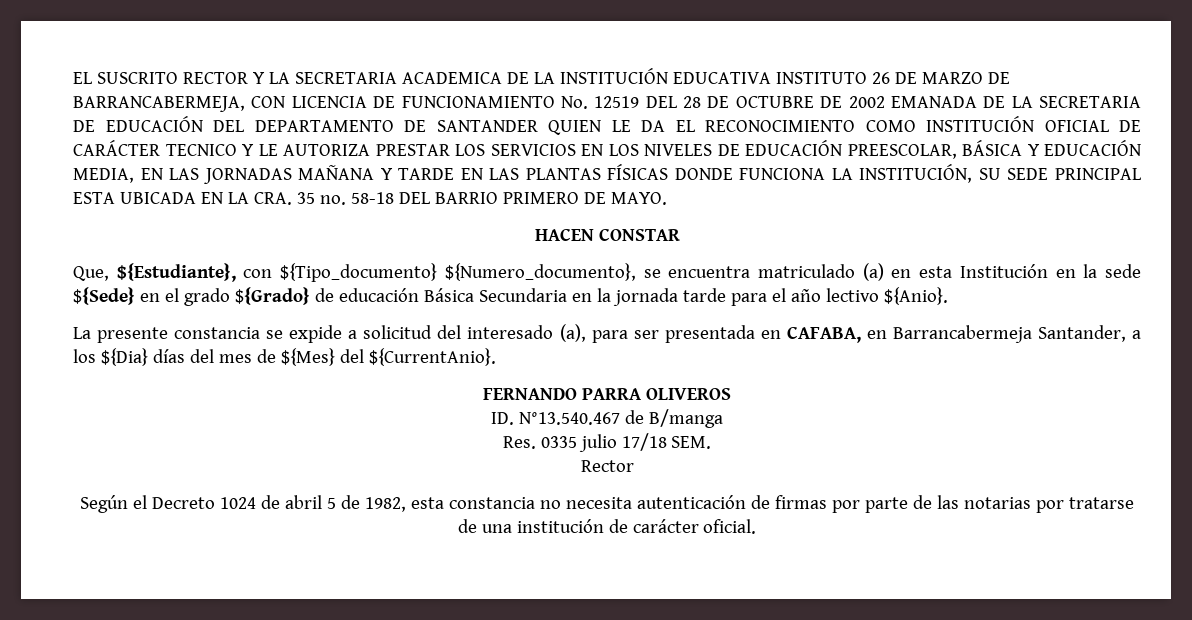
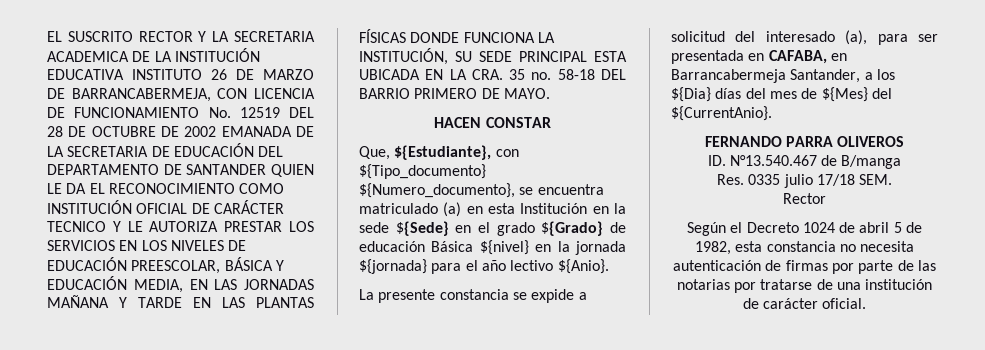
- Que, ${Estudiante}, con ${Tipo_documento} ${Numero_documento}, se encuentra matriculado (a) en esta Institución en la sede ${Sede} en el grado ${Grado} de educación Básica Secundaria en la jornada tarde para el año lectivo ${Anio}.
+ Que, ${Estudiante}, con ${Tipo_documento} ${Numero_documento}, se encuentra matriculado (a) en esta Institución en la sede ${Sede} en el grado ${Grado} de educación Básica ${nivel} en la jornada ${jornada} para el año lectivo ${Anio}.

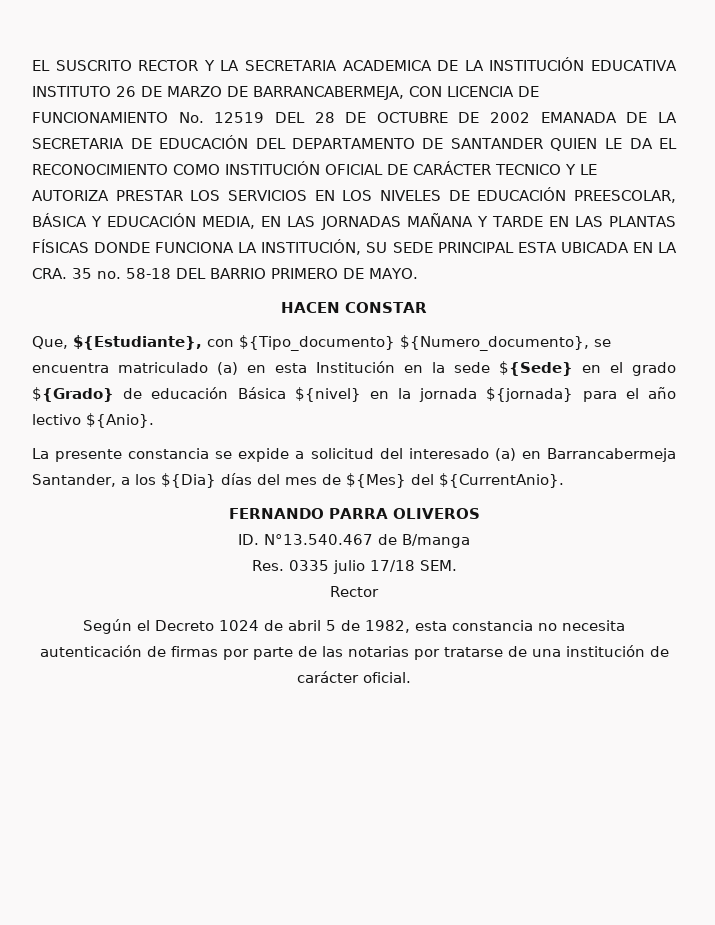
- La presente constancia se expide a solicitud del interesado (a), para ser presentada en CAFABA, en Barrancabermeja Santander, a los ${Dia} días del mes de ${Mes} del ${CurrentAnio}.
+ La presente constancia se expide a solicitud del interesado (a) en Barrancabermeja Santander, a los ${Dia} días del mes de ${Mes} del ${CurrentAnio}.

